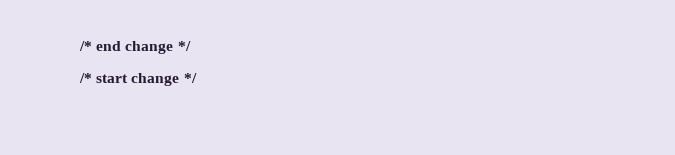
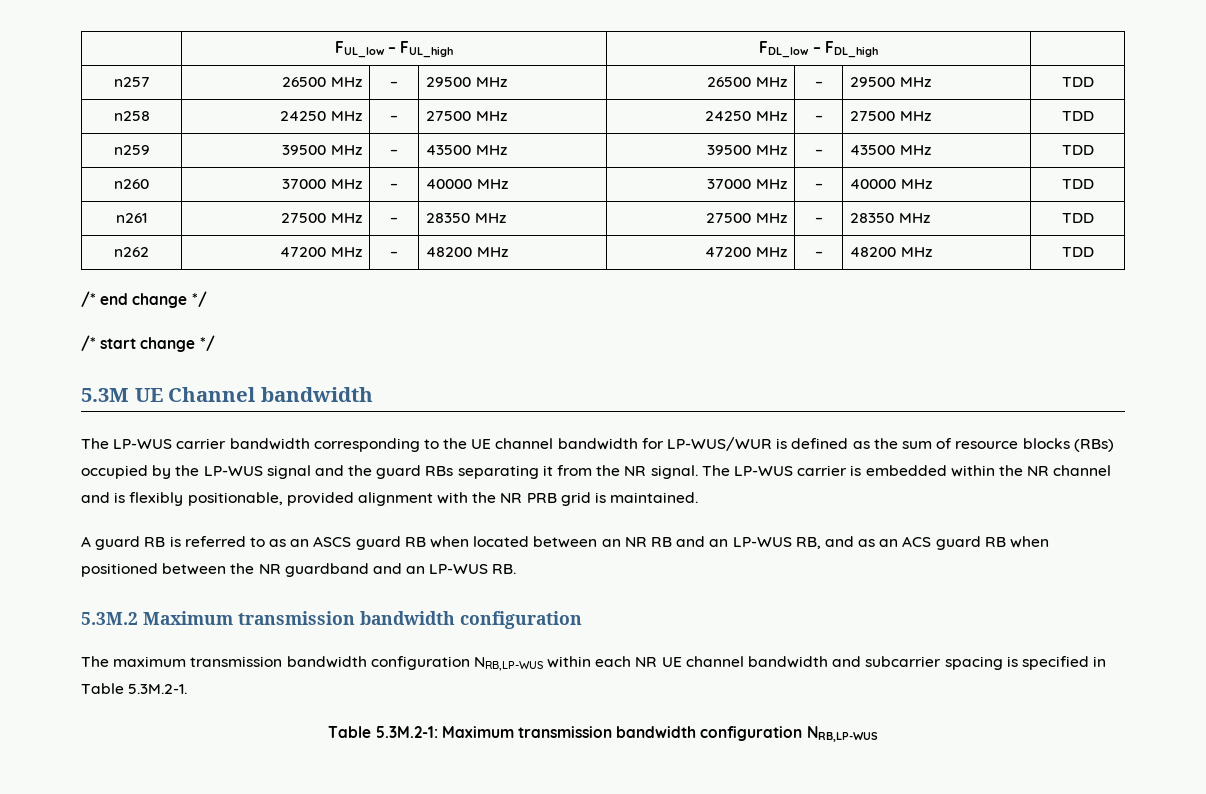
+ | FUL_low – FUL_high | FDL_low – FDL_high |
+ n257 | 26500 MHz | – | 29500 MHz | 26500 MHz | – | 29500 MHz | TDD
+ n258 | 24250 MHz | – | 27500 MHz | 24250 MHz | – | 27500 MHz | TDD
+ n259 | 39500 MHz | – | 43500 MHz | 39500 MHz | – | 43500 MHz | TDD
+ n260 | 37000 MHz | – | 40000 MHz | 37000 MHz | – | 40000 MHz | TDD
+ n261 | 27500 MHz | – | 28350 MHz | 27500 MHz | – | 28350 MHz | TDD
+ n262 | 47200 MHz | – | 48200 MHz | 47200 MHz | – | 48200 MHz | TDD
+ 5.3M UE Channel bandwidth
+ The LP-WUS carrier bandwidth corresponding to the UE channel bandwidth for LP-WUS/WUR is defined as the sum of resource blocks (RBs) occupied by the LP-WUS signal and the guard RBs separating it from the NR signal. The LP-WUS carrier is embedded within the NR channel and is flexibly positionable, provided alignment with the NR PRB grid is maintained.
+ A guard RB is referred to as an ASCS guard RB when located between an NR RB and an LP-WUS RB, and as an ACS guard RB when positioned between the NR guardband and an LP-WUS RB.
+ 5.3M.2 Maximum transmission bandwidth configuration
+ The maximum transmission bandwidth configuration NRB,LP-WUS within each NR UE channel bandwidth and subcarrier spacing is specified in Table 5.3M.2-1.
+ Table 5.3M.2-1: Maximum transmission bandwidth configuration NRB,LP-WUS

